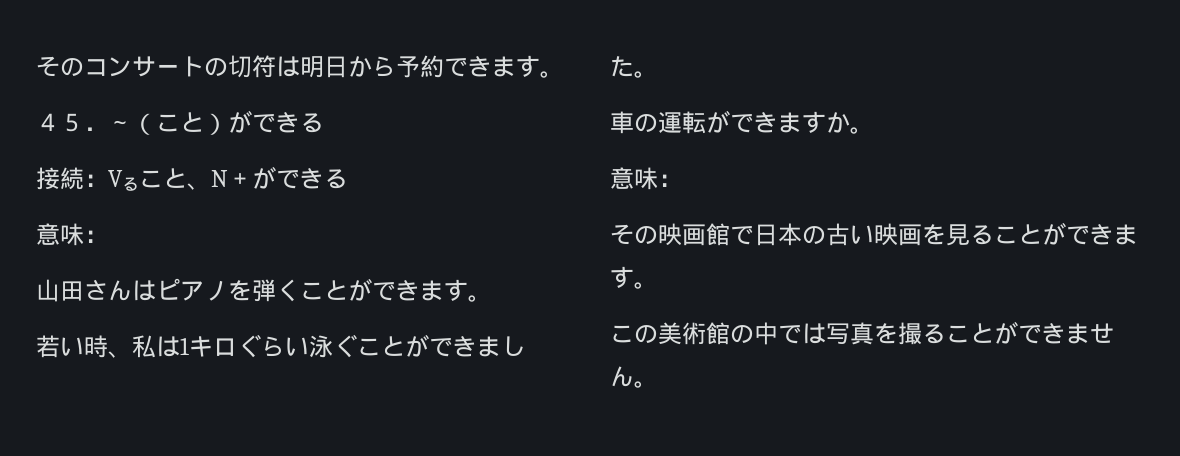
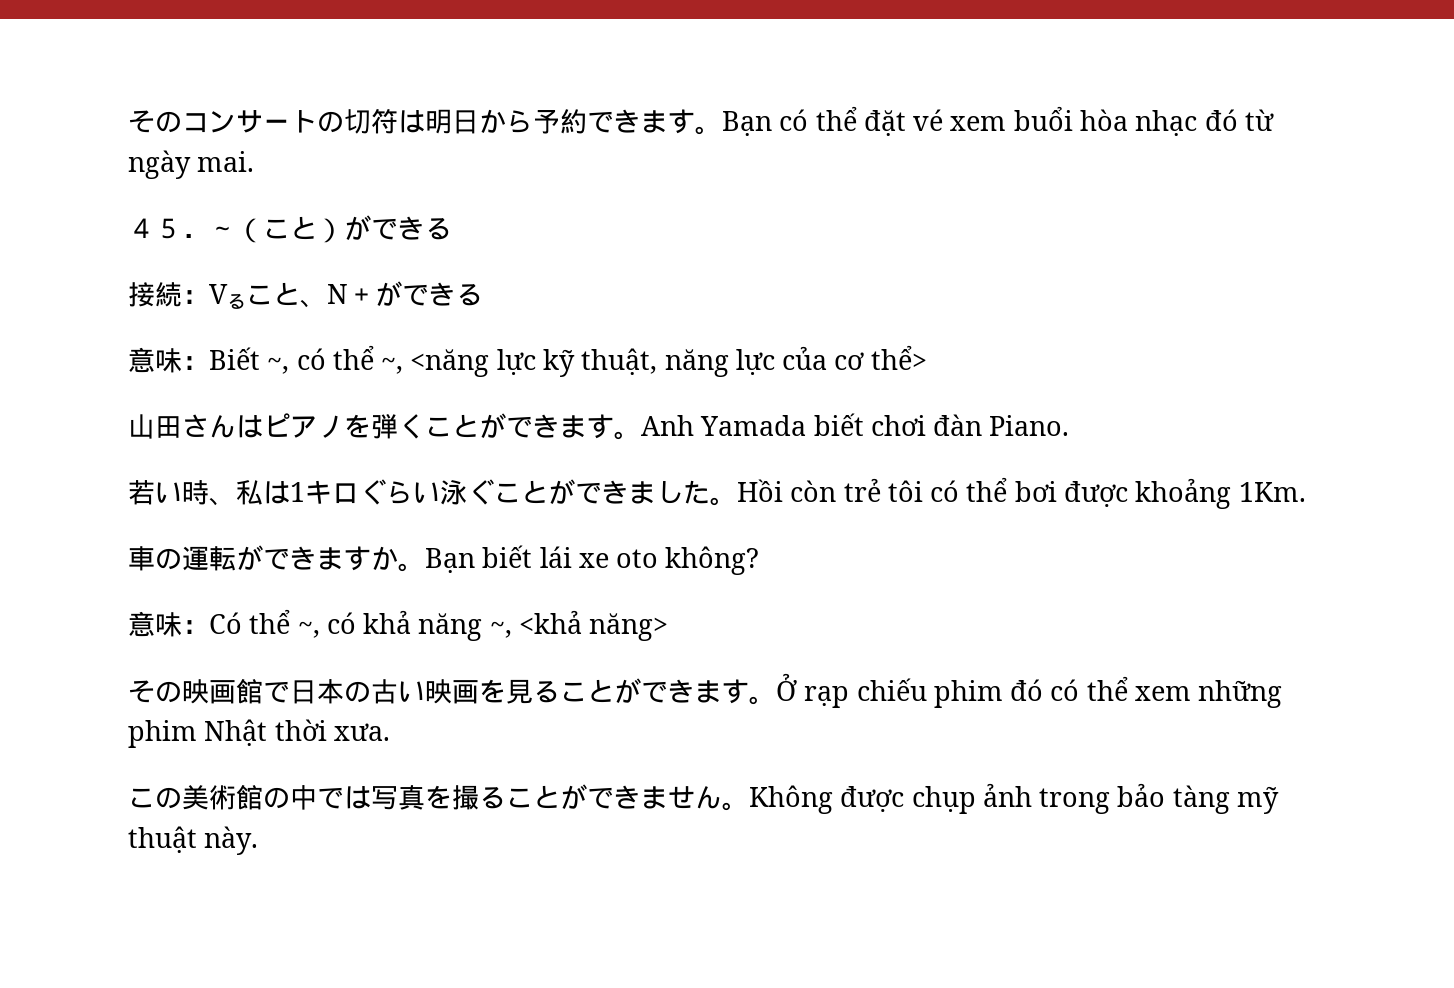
+ Bạn có thể đặt vé xem buổi hòa nhạc đó từ ngày mai.
  接続：Vること、N＋ができる
- 意味：
+ 意味：Biết ~, có thể ~, <năng lực kỹ thuật, năng lực của cơ thể>
+ Anh Yamada biết chơi đàn Piano.
+ Hồi còn trẻ tôi có thể bơi được khoảng 1Km.
- 車の運転ができますか。
- 意味：
+ 車の運転ができますか。Bạn biết lái xe oto không?
+ 意味：Có thể ~, có khả năng ~, <khả năng>
+ Ở rạp chiếu phim đó có thể xem những phim Nhật thời xưa.
+ Không được chụp ảnh trong bảo tàng mỹ thuật này.

